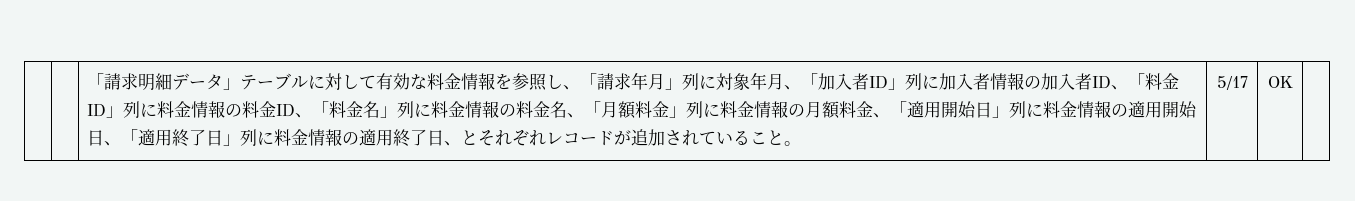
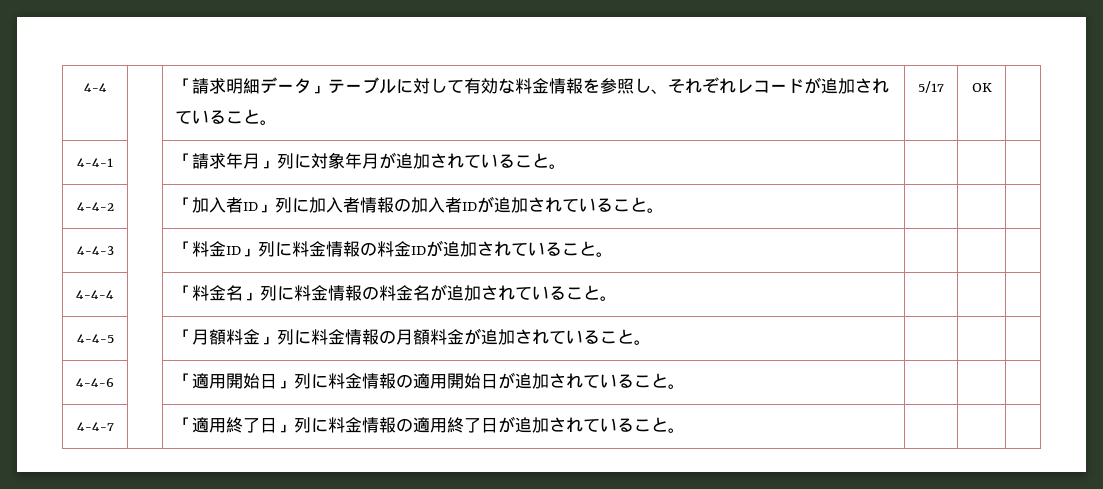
+ 4-4
- 「請求明細データ」テーブルに対して有効な料金情報を参照し、「請求年月」列に対象年月、「加入者ID」列に加入者情報の加入者ID、「料金ID」列に料金情報の料金ID、「料金名」列に料金情報の料金名、「月額料金」列に料金情報の月額料金、「適用開始日」列に料金情報の適用開始日、「適用終了日」列に料金情報の適用終了日、とそれぞれレコードが追加されていること。
+ 「請求明細データ」テーブルに対して有効な料金情報を参照し、それぞれレコードが追加されていること。
+ 4-4-1 | | 「請求年月」列に対象年月が追加されていること。 | | |
+ 4-4-2 | | 「加入者ID」列に加入者情報の加入者IDが追加されていること。 | | |
+ 4-4-3 | | 「料金ID」列に料金情報の料金IDが追加されていること。 | | |
+ 4-4-4 | | 「料金名」列に料金情報の料金名が追加されていること。 | | |
+ 4-4-5 | | 「月額料金」列に料金情報の月額料金が追加されていること。 | | |
+ 4-4-6 | | 「適用開始日」列に料金情報の適用開始日が追加されていること。 | | |
+ 4-4-7 | | 「適用終了日」列に料金情報の適用終了日が追加されていること。 | | |

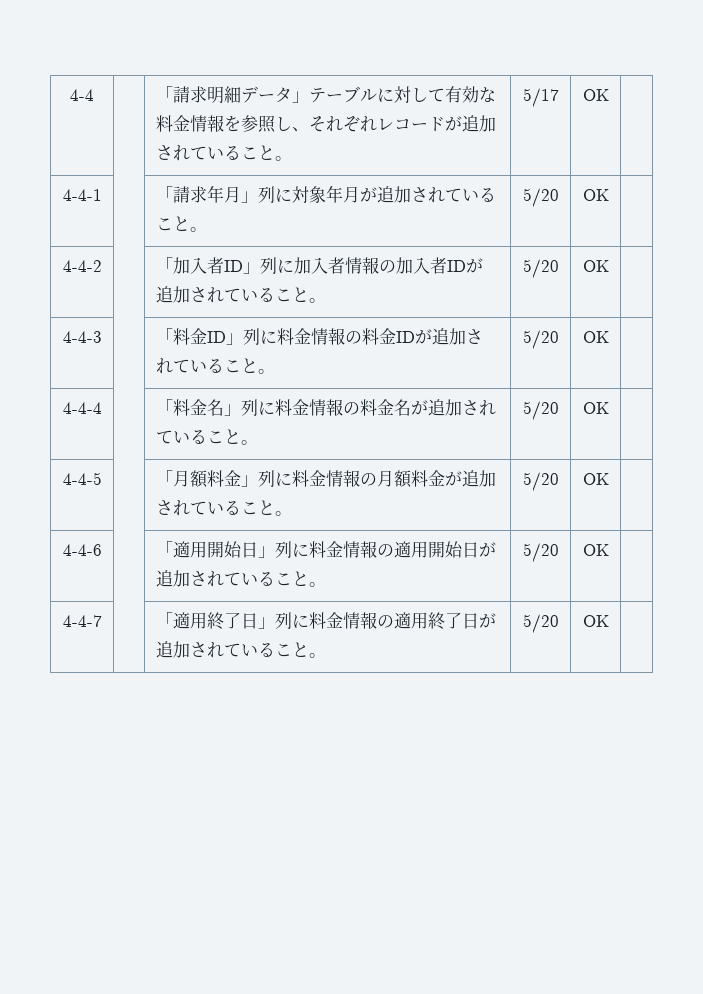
- 4-4-1 | | 「請求年月」列に対象年月が追加されていること。 | | |
+ 4-4-1 | | 「請求年月」列に対象年月が追加されていること。 | 5/20 | OK |
- 4-4-2 | | 「加入者ID」列に加入者情報の加入者IDが追加されていること。 | | |
+ 4-4-2 | | 「加入者ID」列に加入者情報の加入者IDが追加されていること。 | 5/20 | OK |
- 4-4-3 | | 「料金ID」列に料金情報の料金IDが追加されていること。 | | |
+ 4-4-3 | | 「料金ID」列に料金情報の料金IDが追加されていること。 | 5/20 | OK |
- 4-4-4 | | 「料金名」列に料金情報の料金名が追加されていること。 | | |
+ 4-4-4 | | 「料金名」列に料金情報の料金名が追加されていること。 | 5/20 | OK |
- 4-4-5 | | 「月額料金」列に料金情報の月額料金が追加されていること。 | | |
+ 4-4-5 | | 「月額料金」列に料金情報の月額料金が追加されていること。 | 5/20 | OK |
- 4-4-6 | | 「適用開始日」列に料金情報の適用開始日が追加されていること。 | | |
+ 4-4-6 | | 「適用開始日」列に料金情報の適用開始日が追加されていること。 | 5/20 | OK |
- 4-4-7 | | 「適用終了日」列に料金情報の適用終了日が追加されていること。 | | |
+ 4-4-7 | | 「適用終了日」列に料金情報の適用終了日が追加されていること。 | 5/20 | OK |

